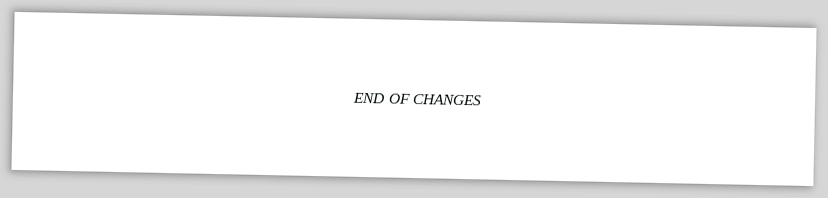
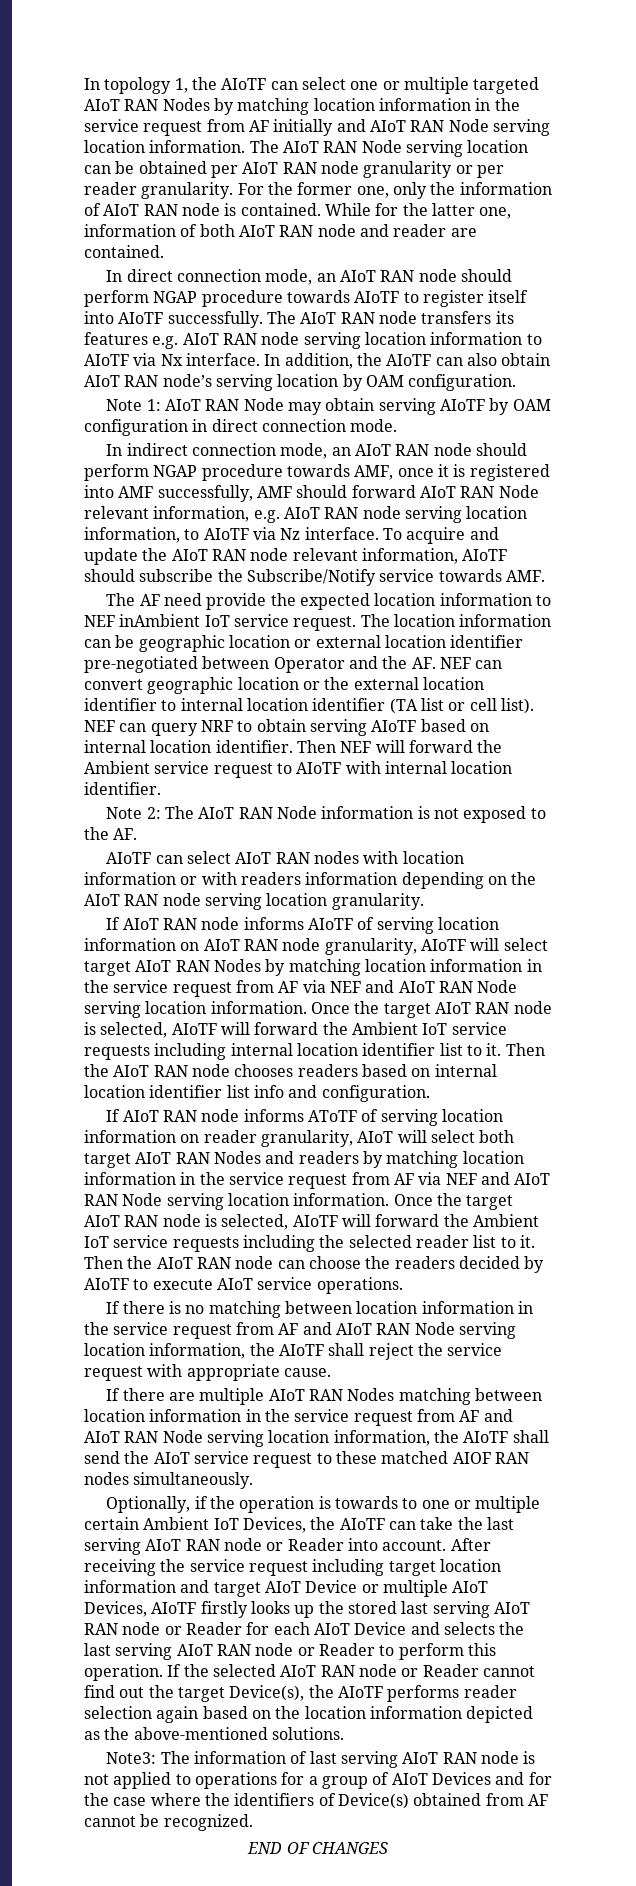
+ In topology 1, the AIoTF can select one or multiple targeted AIoT RAN Nodes by matching location information in the service request from AF initially and AIoT RAN Node serving location information. The AIoT RAN Node serving location can be obtained per AIoT RAN node granularity or per reader granularity. For the former one, only the information of AIoT RAN node is contained. While for the latter one, information of both AIoT RAN node and reader are contained.
+ In direct connection mode, an AIoT RAN node should perform NGAP procedure towards AIoTF to register itself into AIoTF successfully. The AIoT RAN node transfers its features e.g. AIoT RAN node serving location information to AIoTF via Nx interface. In addition, the AIoTF can also obtain AIoT RAN node’s serving location by OAM configuration.
+ Note 1: AIoT RAN Node may obtain serving AIoTF by OAM configuration in direct connection mode.
+ In indirect connection mode, an AIoT RAN node should perform NGAP procedure towards AMF, once it is registered into AMF successfully, AMF should forward AIoT RAN Node relevant information, e.g. AIoT RAN node serving location information, to AIoTF via Nz interface. To acquire and update the AIoT RAN node relevant information, AIoTF should subscribe the Subscribe/Notify service towards AMF.
+ The AF need provide the expected location information to NEF inAmbient IoT service request. The location information can be geographic location or external location identifier pre-negotiated between Operator and the AF. NEF can convert geographic location or the external location identifier to internal location identifier (TA list or cell list). NEF can query NRF to obtain serving AIoTF based on internal location identifier. Then NEF will forward the Ambient service request to AIoTF with internal location identifier.
+ Note 2: The AIoT RAN Node information is not exposed to the AF.
+ AIoTF can select AIoT RAN nodes with location information or with readers information depending on the AIoT RAN node serving location granularity.
+ If AIoT RAN node informs AIoTF of serving location information on AIoT RAN node granularity, AIoTF will select target AIoT RAN Nodes by matching location information in the service request from AF via NEF and AIoT RAN Node serving location information. Once the target AIoT RAN node is selected, AIoTF will forward the Ambient IoT service requests including internal location identifier list to it. Then the AIoT RAN node chooses readers based on internal location identifier list info and configuration.
+ If AIoT RAN node informs AToTF of serving location information on reader granularity, AIoT will select both target AIoT RAN Nodes and readers by matching location information in the service request from AF via NEF and AIoT RAN Node serving location information. Once the target AIoT RAN node is selected, AIoTF will forward the Ambient IoT service requests including the selected reader list to it. Then the AIoT RAN node can choose the readers decided by AIoTF to execute AIoT service operations.
+ If there is no matching between location information in the service request from AF and AIoT RAN Node serving location information, the AIoTF shall reject the service request with appropriate cause.
+ If there are multiple AIoT RAN Nodes matching between location information in the service request from AF and AIoT RAN Node serving location information, the AIoTF shall send the AIoT service request to these matched AIOF RAN nodes simultaneously.
+ Optionally, if the operation is towards to one or multiple certain Ambient IoT Devices, the AIoTF can take the last serving AIoT RAN node or Reader into account. After receiving the service request including target location information and target AIoT Device or multiple AIoT Devices, AIoTF firstly looks up the stored last serving AIoT RAN node or Reader for each AIoT Device and selects the last serving AIoT RAN node or Reader to perform this operation. If the selected AIoT RAN node or Reader cannot find out the target Device(s), the AIoTF performs reader selection again based on the location information depicted as the above-mentioned solutions.
+ Note3: The information of last serving AIoT RAN node is not applied to operations for a group of AIoT Devices and for the case where the identifiers of Device(s) obtained from AF cannot be recognized.

